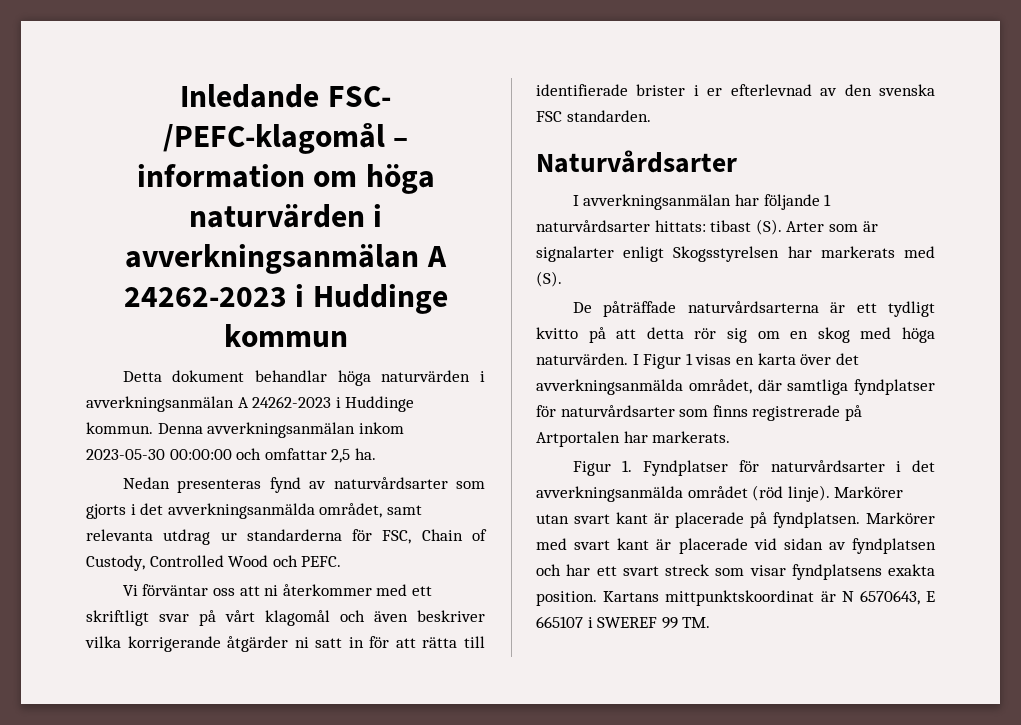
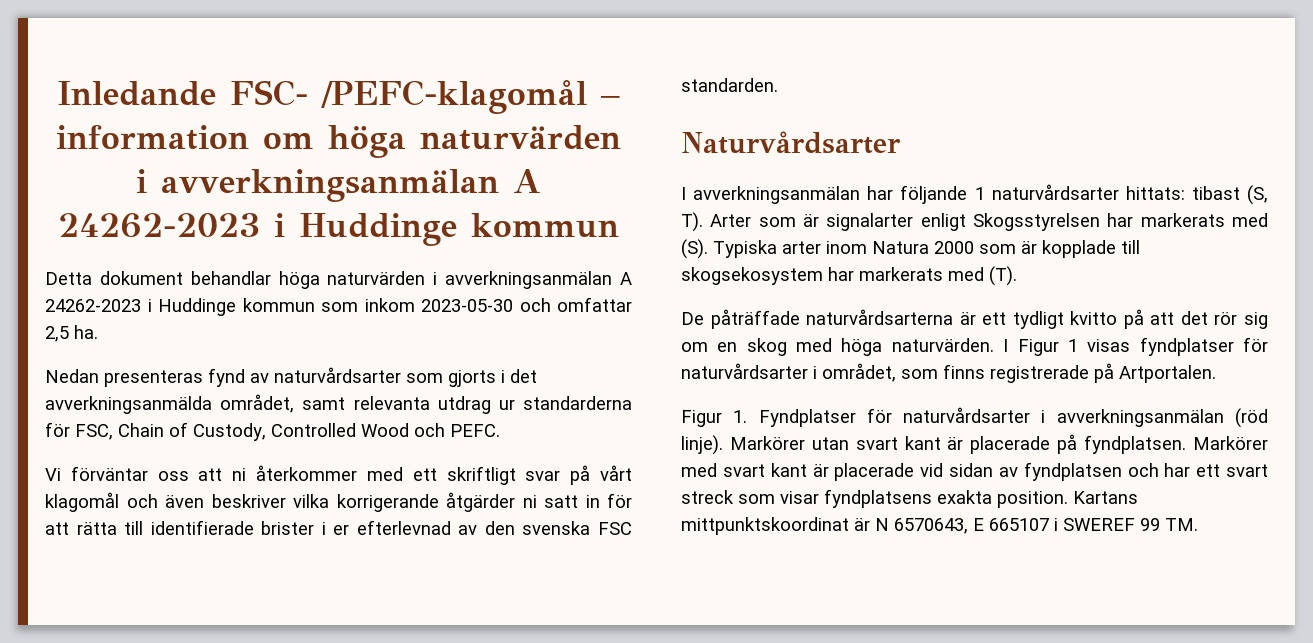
- Detta dokument behandlar höga naturvärden i avverkningsanmälan A 24262-2023 i Huddinge kommun. Denna avverkningsanmälan inkom 2023-05-30 00:00:00 och omfattar 2,5 ha.
+ Detta dokument behandlar höga naturvärden i avverkningsanmälan A 24262-2023 i Huddinge kommun som inkom 2023-05-30 och omfattar 2,5 ha.
- I avverkningsanmälan har följande 1 naturvårdsarter hittats: tibast (S). Arter som är signalarter enligt Skogsstyrelsen har markerats med (S).
+ I avverkningsanmälan har följande 1 naturvårdsarter hittats: tibast (S, T). Arter som är signalarter enligt Skogsstyrelsen har markerats med (S). Typiska arter inom Natura 2000 som är kopplade till skogsekosystem har markerats med (T).
- De påträffade naturvårdsarterna är ett tydligt kvitto på att detta rör sig om en skog med höga naturvärden.
+ De påträffade naturvårdsarterna är ett tydligt kvitto på att det rör sig om en skog med höga naturvärden.
- I Figur 1 visas en karta över det avverkningsanmälda området, där samtliga fyndplatser för naturvårdsarter som finns registrerade på Artportalen har markerats.
+ I Figur 1 visas fyndplatser för naturvårdsarter i området, som finns registrerade på Artportalen.
- Figur 1. Fyndplatser för naturvårdsarter i det avverkningsanmälda området (röd linje).
+ Figur 1. Fyndplatser för naturvårdsarter i avverkningsanmälan (röd linje).

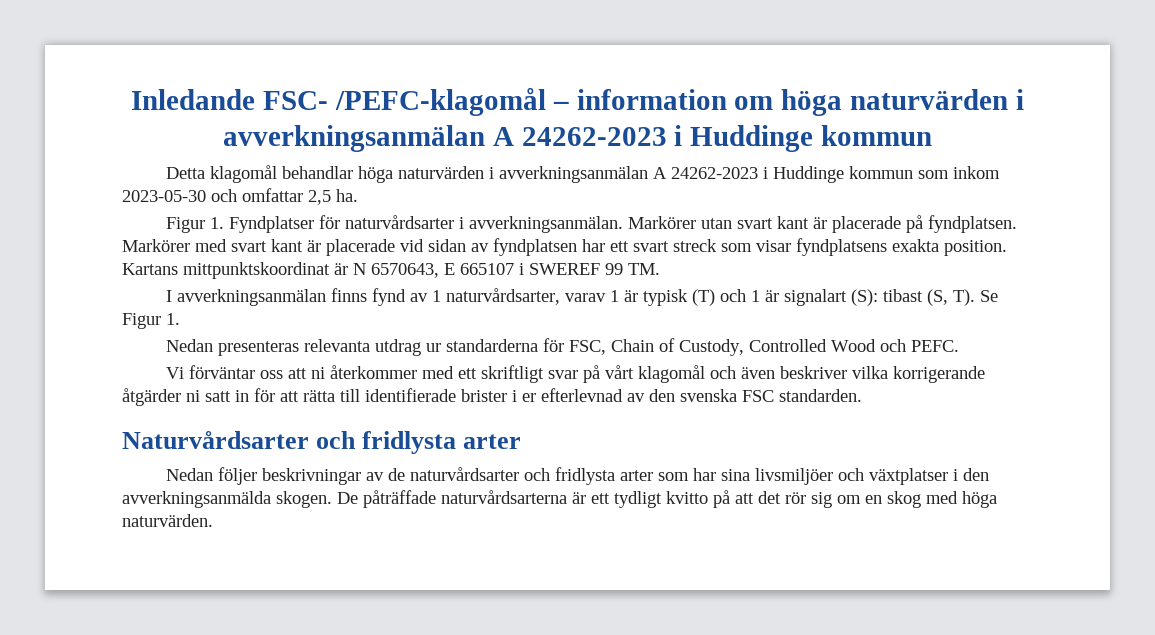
- Detta dokument behandlar höga naturvärden i avverkningsanmälan A 24262-2023 i Huddinge kommun som inkom 2023-05-30 och omfattar 2,5 ha.
+ Detta klagomål behandlar höga naturvärden i avverkningsanmälan A 24262-2023 i Huddinge kommun som inkom 2023-05-30 och omfattar 2,5 ha.
- Nedan presenteras fynd av naturvårdsarter som gjorts i det avverkningsanmälda området, samt relevanta utdrag ur standarderna för FSC, Chain of Custody, Controlled Wood och PEFC.
+ Figur 1. Fyndplatser för naturvårdsarter i avverkningsanmälan. Markörer utan svart kant är placerade på fyndplatsen. Markörer med svart kant är placerade vid sidan av fyndplatsen har ett svart streck som visar fyndplatsens exakta position. Kartans mittpunktskoordinat är N 6570643, E 665107 i SWEREF 99 TM.
+ I avverkningsanmälan finns fynd av 1 naturvårdsarter, varav 1 är typisk (T) och 1 är signalart (S): tibast (S, T). Se Figur 1.
+ Nedan presenteras relevanta utdrag ur standarderna för FSC, Chain of Custody, Controlled Wood och PEFC.
- Naturvårdsarter
- I avverkningsanmälan har följande 1 naturvårdsarter hittats: tibast (S, T). Arter som är signalarter enligt Skogsstyrelsen har markerats med (S). Typiska arter inom Natura 2000 som är kopplade till skogsekosystem har markerats med (T).
- De påträffade naturvårdsarterna är ett tydligt kvitto på att det rör sig om en skog med höga naturvärden. I Figur 1 visas fyndplatser för naturvårdsarter i området, som finns registrerade på Artportalen.
- Figur 1. Fyndplatser för naturvårdsarter i avverkningsanmälan (röd linje). Markörer utan svart kant är placerade på fyndplatsen. Markörer med svart kant är placerade vid sidan av fyndplatsen och har ett svart streck som visar fyndplatsens exakta position. Kartans mittpunktskoordinat är N 6570643, E 665107 i SWEREF 99 TM.
+ Naturvårdsarter och fridlysta arter
+ Nedan följer beskrivningar av de naturvårdsarter och fridlysta arter som har sina livsmiljöer och växtplatser i den avverkningsanmälda skogen. De påträffade naturvårdsarterna är ett tydligt kvitto på att det rör sig om en skog med höga naturvärden.

